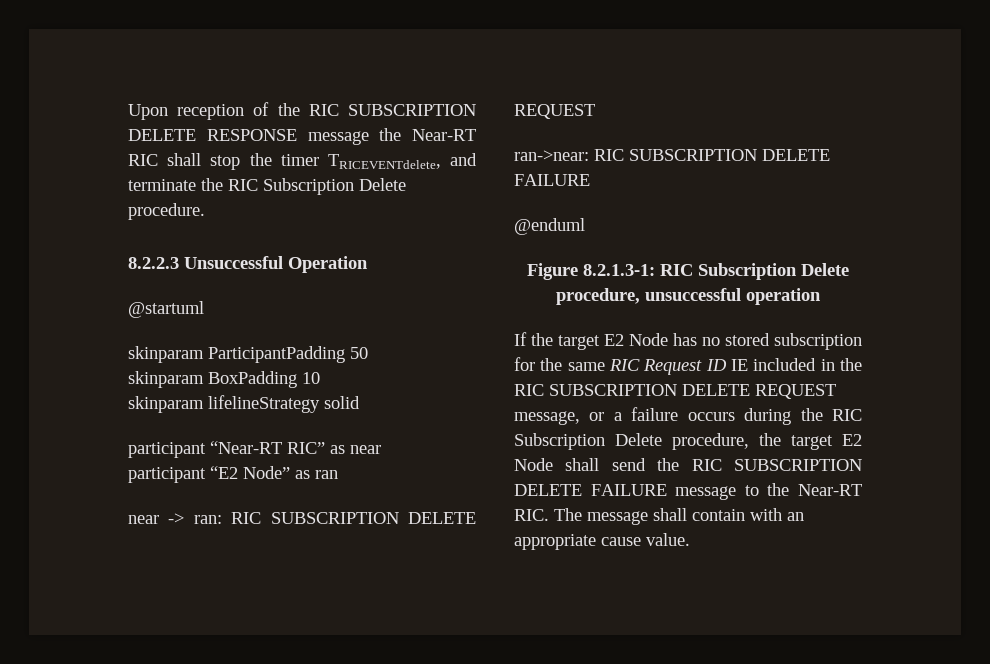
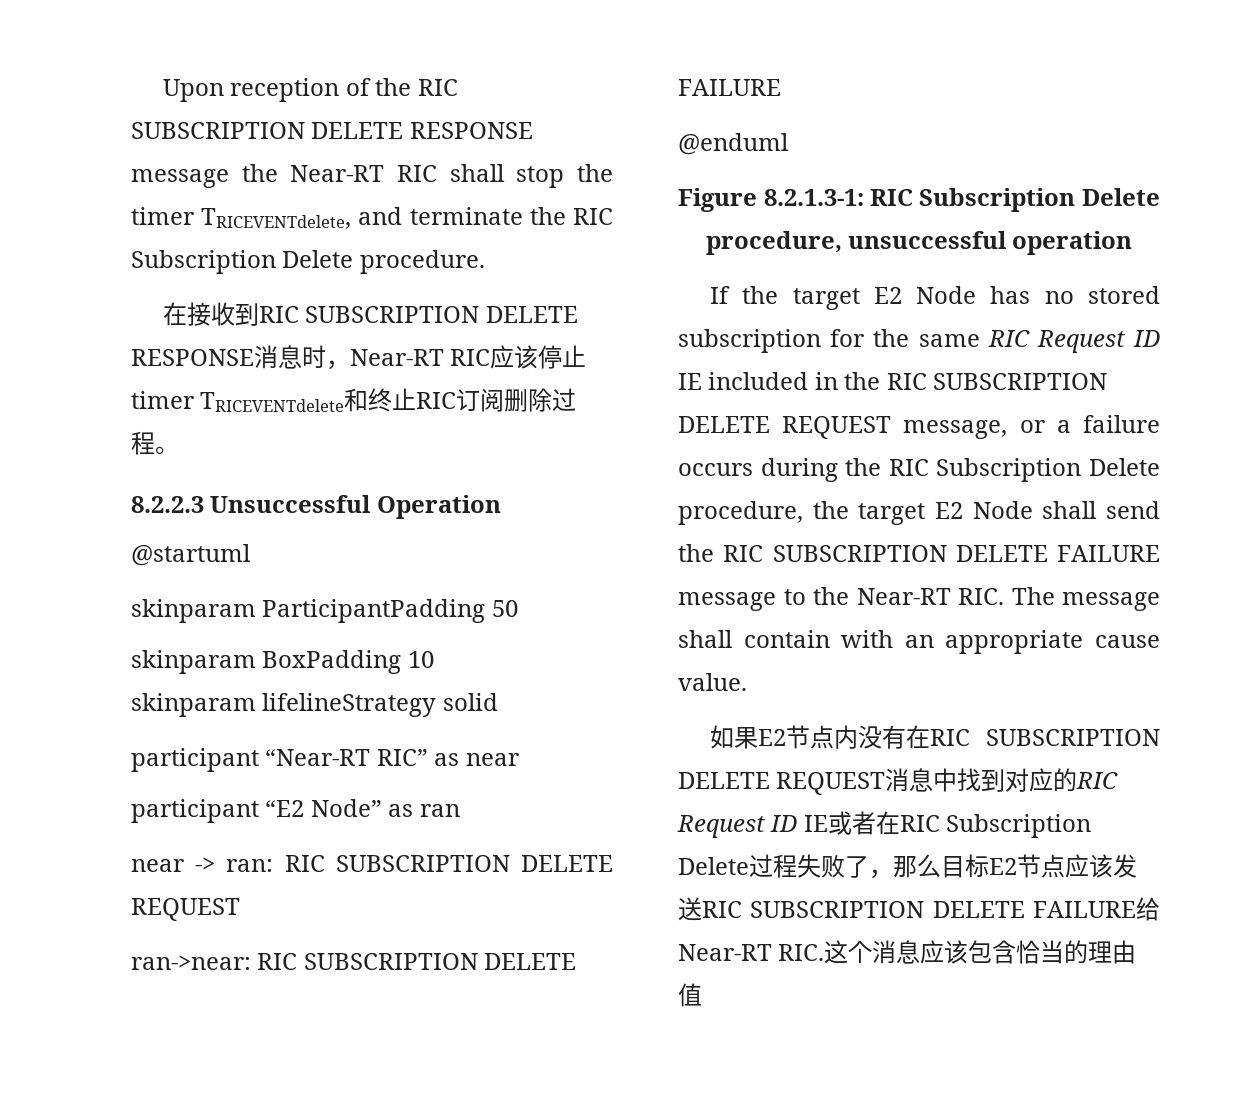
+ 在接收到RIC SUBSCRIPTION DELETE RESPONSE消息时，Near-RT RIC应该停止timer TRICEVENTdelete和终止RIC订阅删除过程。
+ 如果E2节点内没有在RIC SUBSCRIPTION DELETE REQUEST消息中找到对应的RIC Request ID IE或者在RIC Subscription Delete过程失败了，那么目标E2节点应该发送RIC SUBSCRIPTION DELETE FAILURE给Near-RT RIC.这个消息应该包含恰当的理由值

